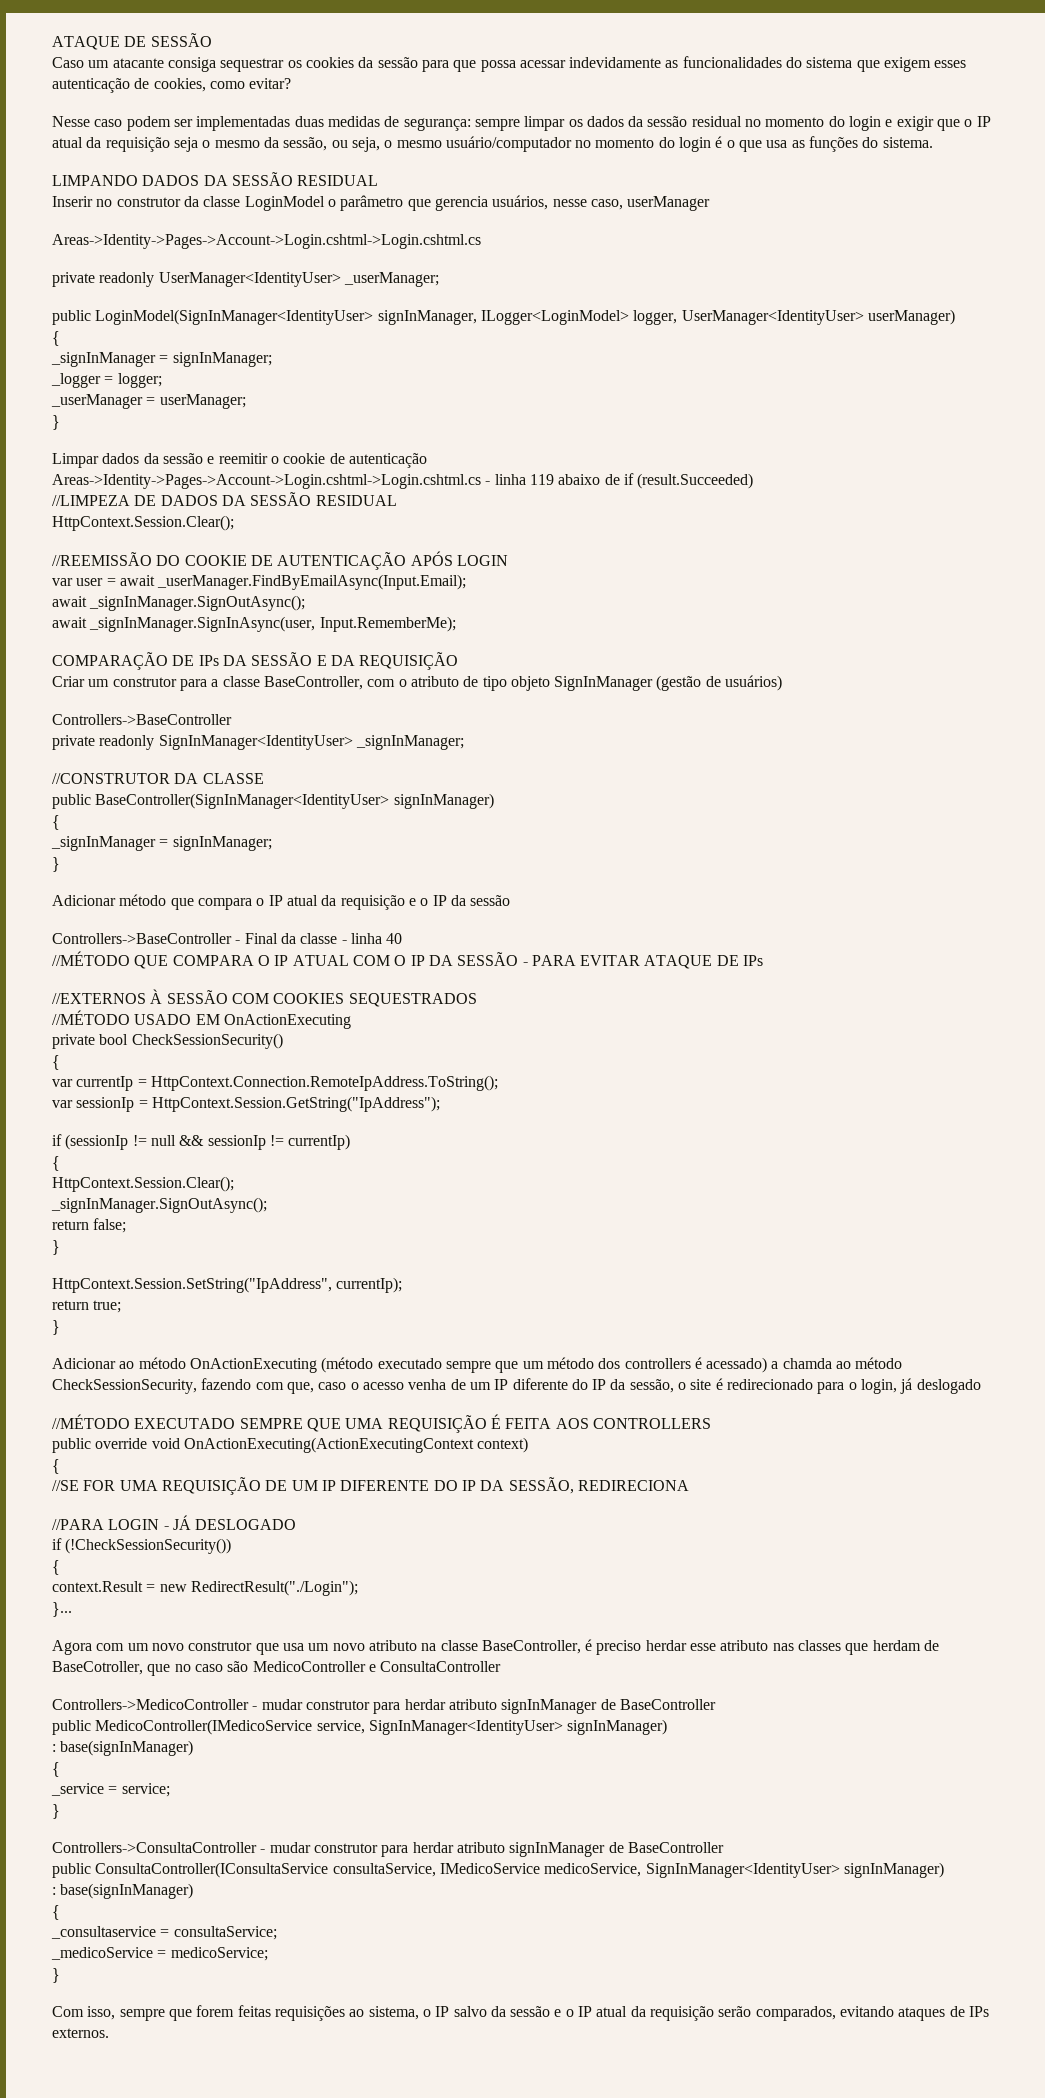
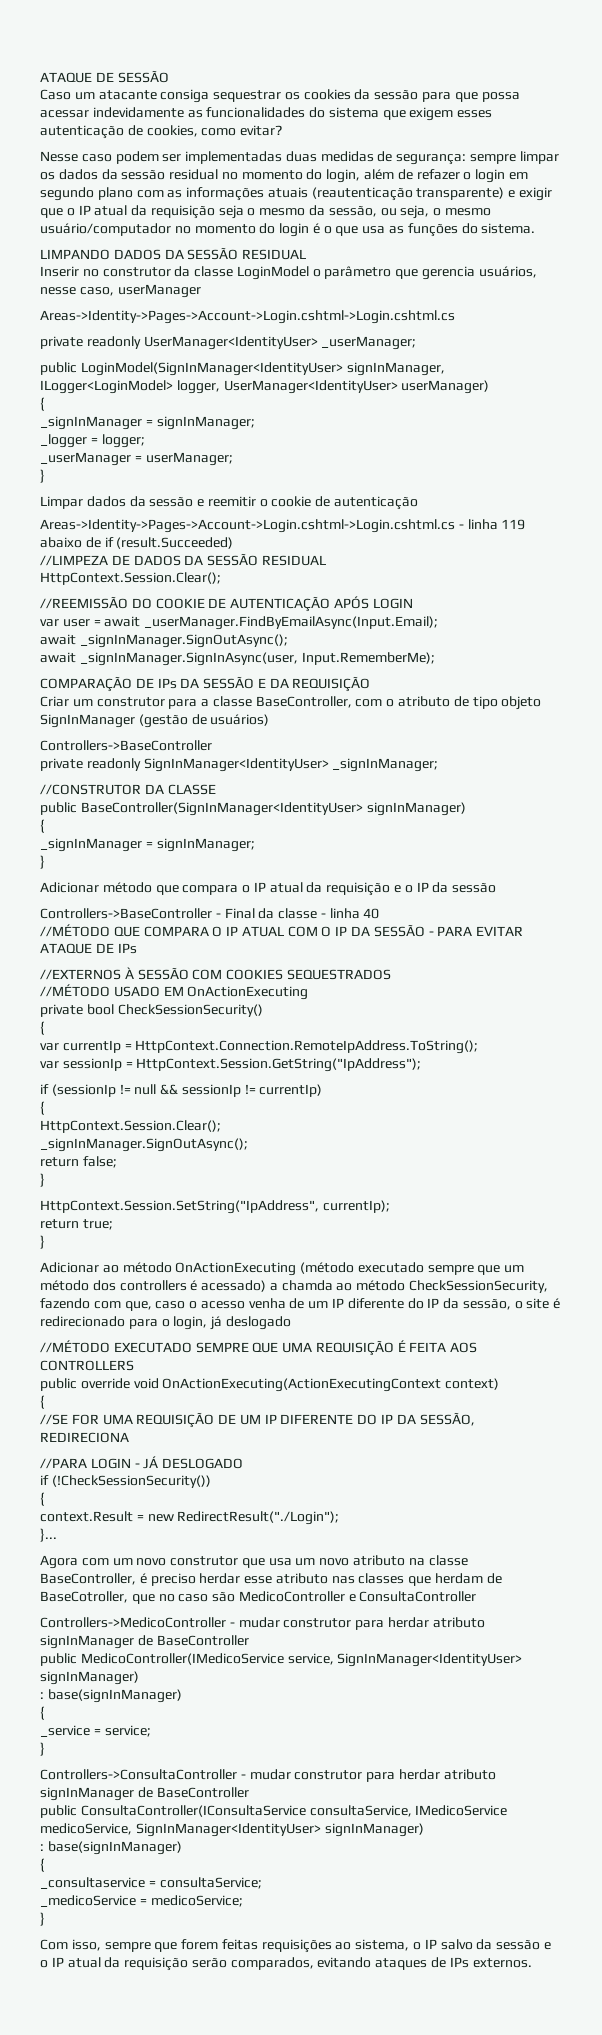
- Nesse caso podem ser implementadas duas medidas de segurança: sempre limpar os dados da sessão residual no momento do login e exigir que o IP atual da requisição seja o mesmo da sessão, ou seja, o mesmo usuário/computador no momento do login é o que usa as funções do sistema.
+ Nesse caso podem ser implementadas duas medidas de segurança: sempre limpar os dados da sessão residual no momento do login, além de refazer o login em segundo plano com as informações atuais (reautenticação transparente) e exigir que o IP atual da requisição seja o mesmo da sessão, ou seja, o mesmo usuário/computador no momento do login é o que usa as funções do sistema.

